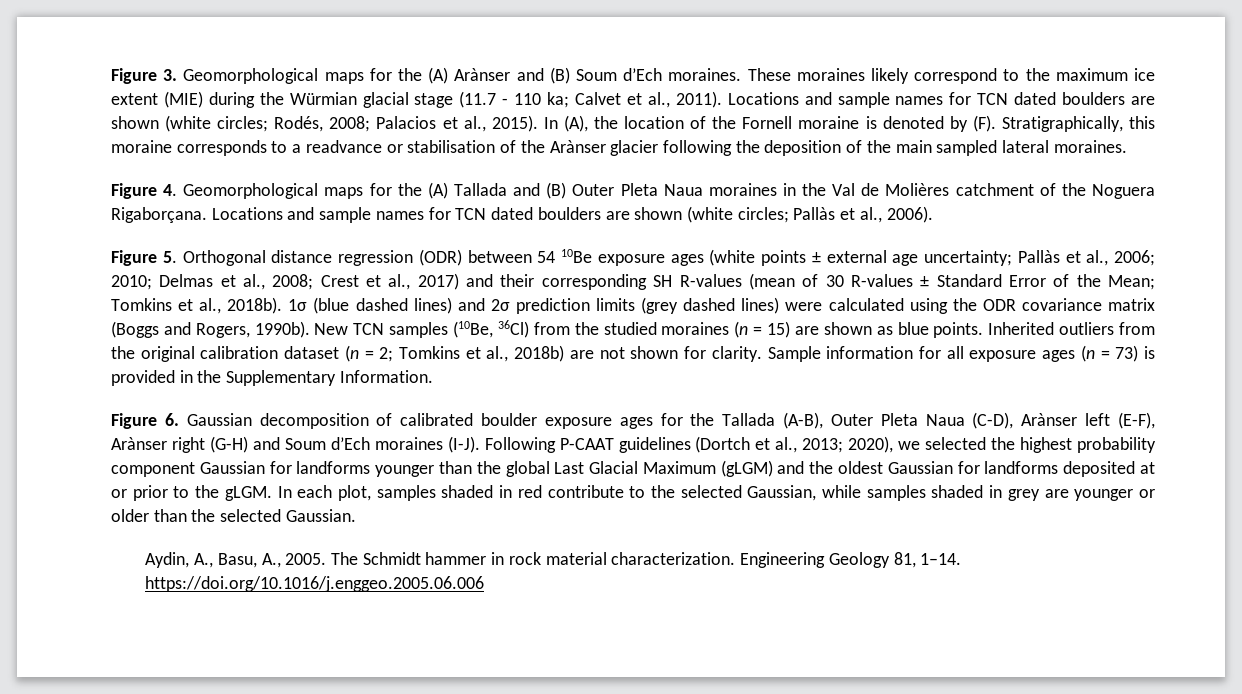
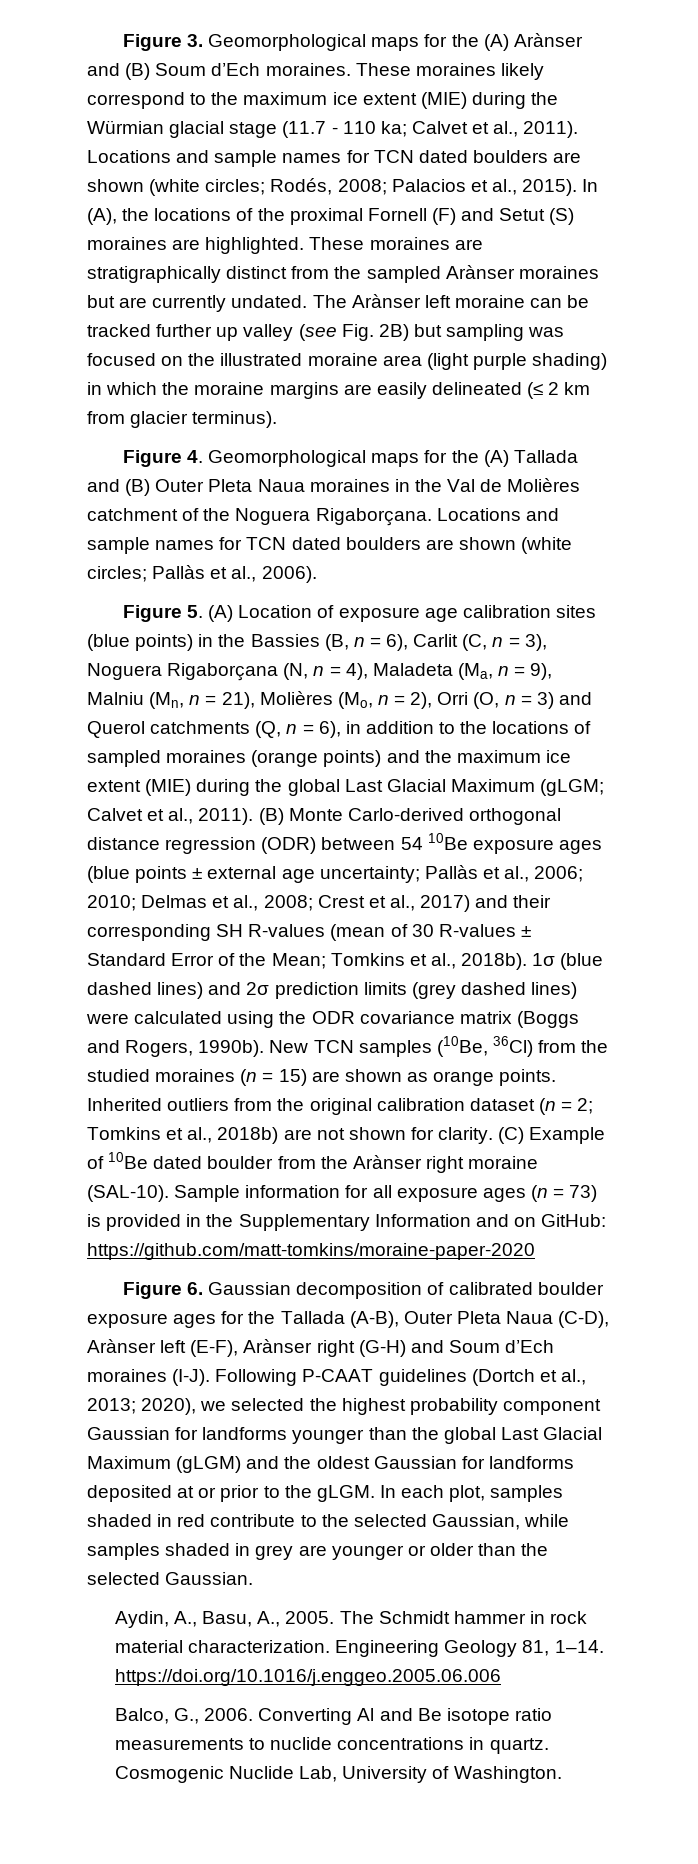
- In (A), the location of the Fornell moraine is denoted by (F). Stratigraphically, this moraine corresponds to a readvance or stabilisation of the Arànser glacier following the deposition of the main sampled lateral moraines.
+ In (A), the locations of the proximal Fornell (F) and Setut (S) moraines are highlighted. These moraines are stratigraphically distinct from the sampled Arànser moraines but are currently undated. The Arànser left moraine can be tracked further up valley (see Fig. 2B) but sampling was focused on the illustrated moraine area (light purple shading) in which the moraine margins are easily delineated (≤ 2 km from glacier terminus).
- Figure 5. Orthogonal distance regression (ODR) between 54 10Be exposure ages (white points ± external age uncertainty; Pallàs et al., 2006; 2010; Delmas et al., 2008; Crest et al., 2017) and their corresponding SH R-values (mean of 30 R-values ± Standard Error of the Mean; Tomkins et al., 2018b).
+ Figure 5. (A) Location of exposure age calibration sites (blue points) in the Bassies (B, n = 6), Carlit (C, n = 3), Noguera Rigaborçana (N, n = 4), Maladeta (Ma, n = 9), Malniu (Mn, n = 21), Molières (Mo, n = 2), Orri (O, n = 3) and Querol catchments (Q, n = 6), in addition to the locations of sampled moraines (orange points) and the maximum ice extent (MIE) during the global Last Glacial Maximum (gLGM; Calvet et al., 2011). (B) Monte Carlo-derived orthogonal distance regression (ODR) between 54 10Be exposure ages (blue points ± external age uncertainty; Pallàs et al., 2006; 2010; Delmas et al., 2008; Crest et al., 2017) and their corresponding SH R-values (mean of 30 R-values ± Standard Error of the Mean; Tomkins et al., 2018b).
- New TCN samples (10Be, 36Cl) from the studied moraines (n = 15) are shown as blue points.
+ New TCN samples (10Be, 36Cl) from the studied moraines (n = 15) are shown as orange points.
+ (C) Example of 10Be dated boulder from the Arànser right moraine (SAL-10).
- Sample information for all exposure ages (n = 73) is provided in the Supplementary Information.
+ Sample information for all exposure ages (n = 73) is provided in the Supplementary Information and on GitHub: https://github.com/matt-tomkins/moraine-paper-2020
+ Balco, G., 2006. Converting Al and Be isotope ratio measurements to nuclide concentrations in quartz. Cosmogenic Nuclide Lab, University of Washington.

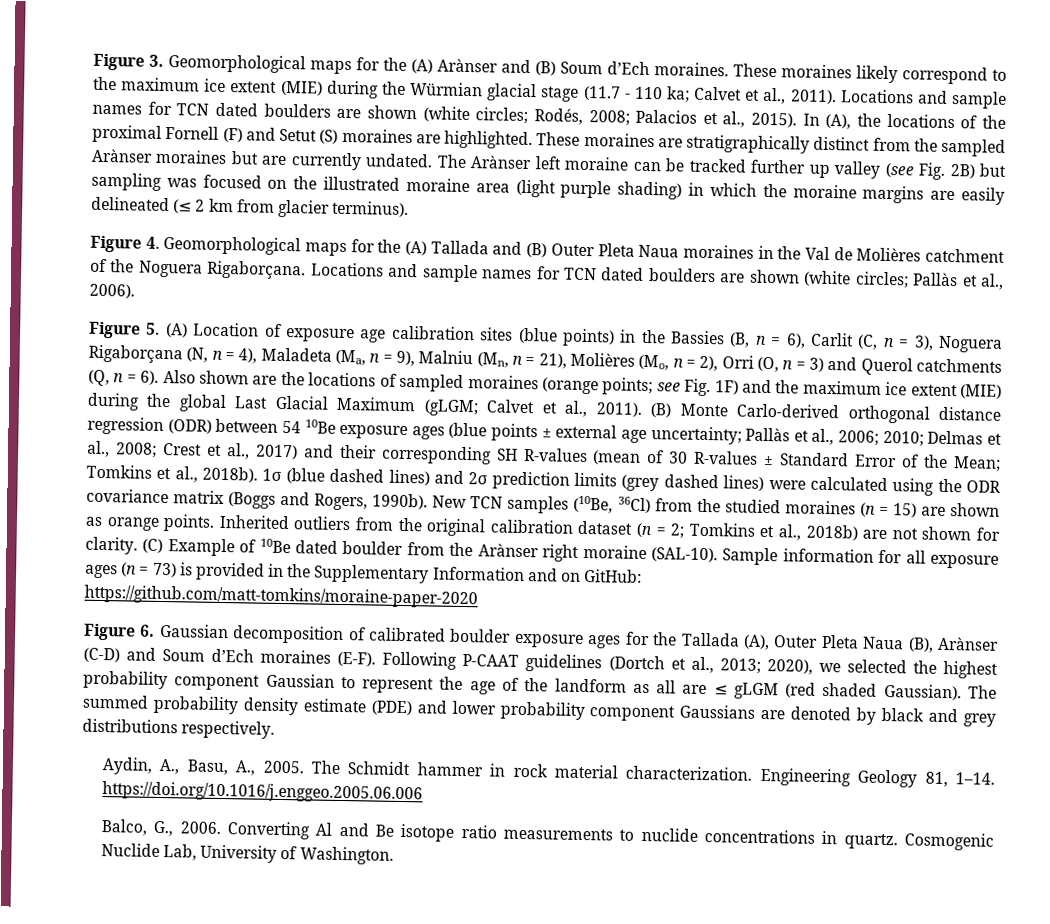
- Figure 5. (A) Location of exposure age calibration sites (blue points) in the Bassies (B, n = 6), Carlit (C, n = 3), Noguera Rigaborçana (N, n = 4), Maladeta (Ma, n = 9), Malniu (Mn, n = 21), Molières (Mo, n = 2), Orri (O, n = 3) and Querol catchments (Q, n = 6), in addition to the locations of sampled moraines (orange points) and the maximum ice extent (MIE) during the global Last Glacial Maximum (gLGM;
+ Figure 5. (A) Location of exposure age calibration sites (blue points) in the Bassies (B, n = 6), Carlit (C, n = 3), Noguera Rigaborçana (N, n = 4), Maladeta (Ma, n = 9), Malniu (Mn, n = 21), Molières (Mo, n = 2), Orri (O, n = 3) and Querol catchments (Q, n = 6). Also shown are the locations of sampled moraines (orange points; see Fig. 1F) and the maximum ice extent (MIE) during the global Last Glacial Maximum (gLGM;
- Figure 6. Gaussian decomposition of calibrated boulder exposure ages for the Tallada (A-B), Outer Pleta Naua (C-D), Arànser left (E-F), Arànser right (G-H) and Soum d’Ech moraines (I-J).
+ Figure 6. Gaussian decomposition of calibrated boulder exposure ages for the Tallada (A), Outer Pleta Naua (B), Arànser (C-D) and Soum d’Ech moraines (E-F).
- Following P-CAAT guidelines (Dortch et al., 2013; 2020), we selected the highest probability component Gaussian for landforms younger than the global Last Glacial Maximum (gLGM) and the oldest Gaussian for landforms deposited at or prior to the gLGM. In each plot, samples shaded in red contribute to the selected Gaussian, while samples shaded in grey are younger or older than the selected Gaussian.
+ Following P-CAAT guidelines (Dortch et al., 2013; 2020), we selected the highest probability component Gaussian to represent the age of the landform as all are ≤ gLGM (red shaded Gaussian). The summed probability density estimate (PDE) and lower probability component Gaussians are denoted by black and grey distributions respectively.

